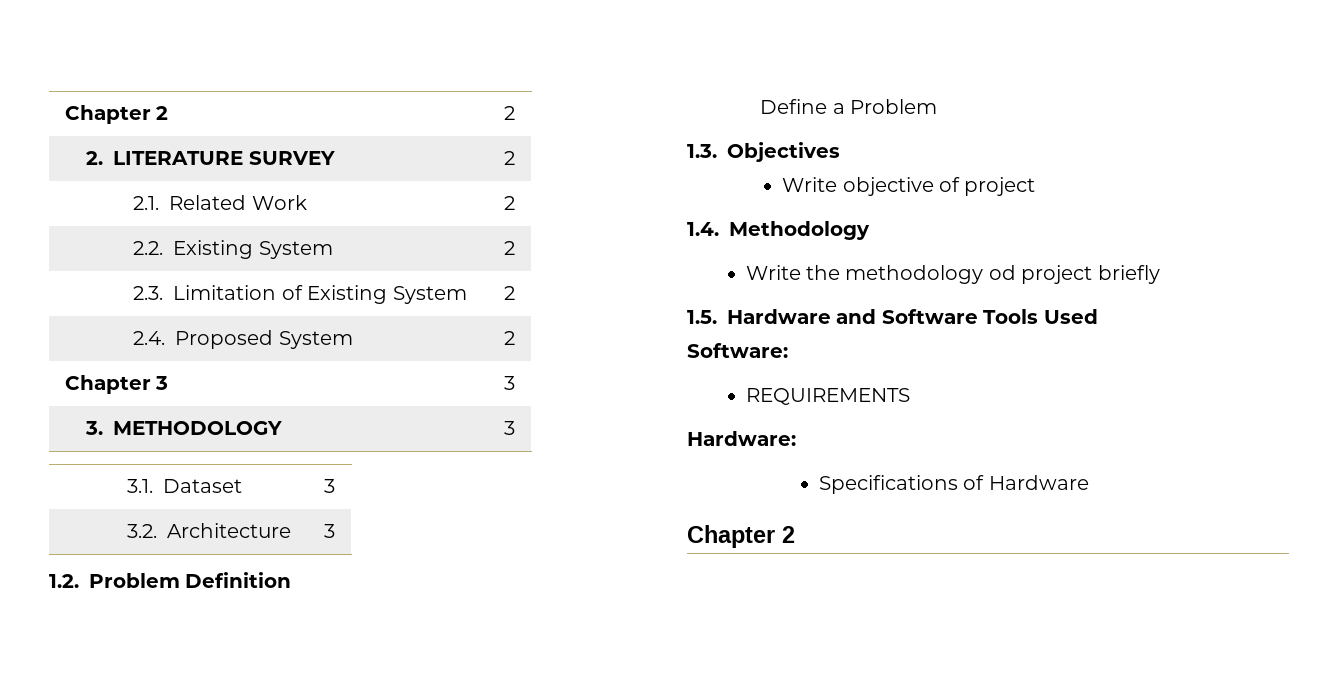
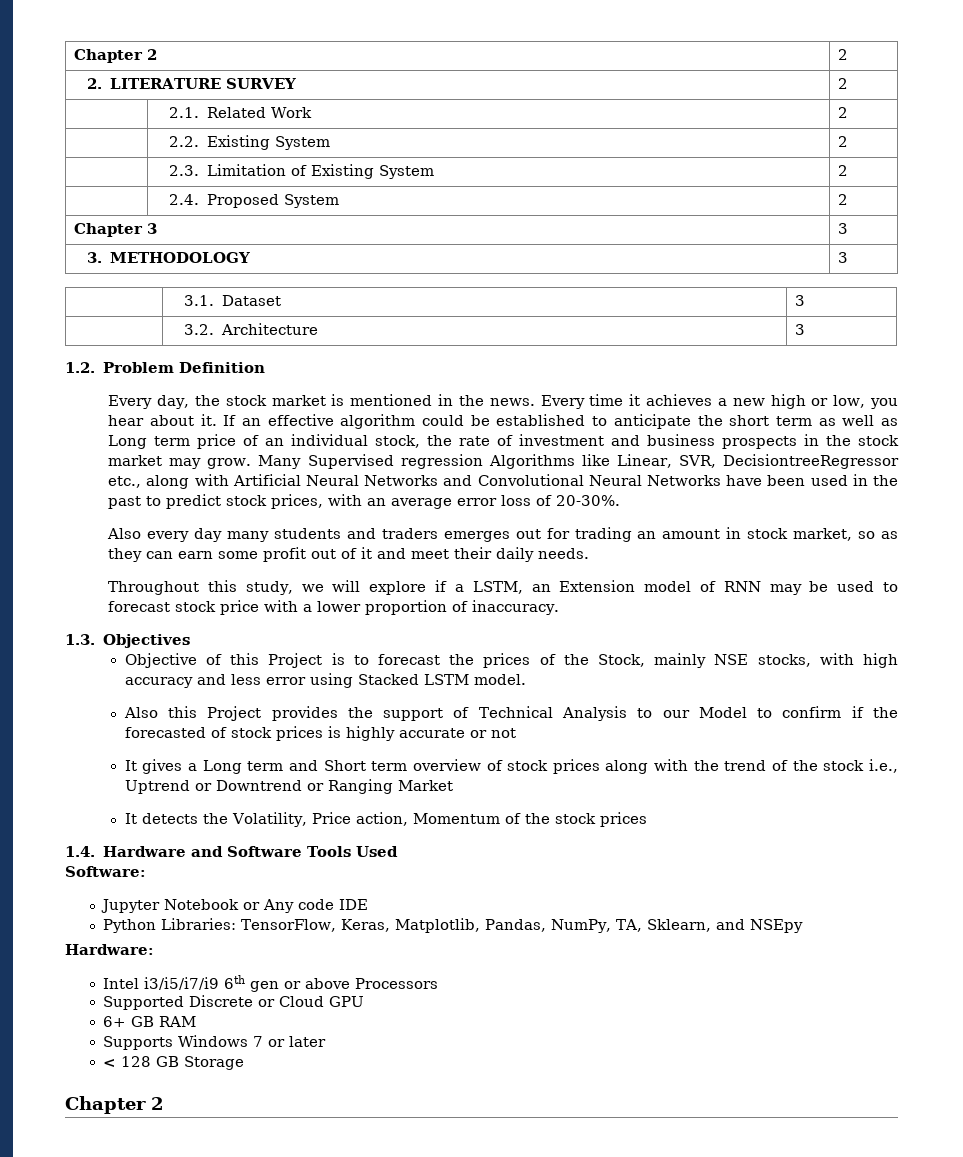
- Define a Problem
+ Every day, the stock market is mentioned in the news. Every time it achieves a new high or low, you hear about it. If an effective algorithm could be established to anticipate the short term as well as Long term price of an individual stock, the rate of investment and business prospects in the stock market may grow. Many Supervised regression Algorithms like Linear, SVR, DecisiontreeRegressor etc., along with Artificial Neural Networks and Convolutional Neural Networks have been used in the past to predict stock prices, with an average error loss of 20-30%.
+ Also every day many students and traders emerges out for trading an amount in stock market, so as they can earn some profit out of it and meet their daily needs.
+ Throughout this study, we will explore if a LSTM, an Extension model of RNN may be used to forecast stock price with a lower proportion of inaccuracy.
  1.3. Objectives
- Write objective of project
- 1.4. Methodology
- Write the methodology od project briefly
- 1.5. Hardware and Software Tools Used
+ Objective of this Project is to forecast the prices of the Stock, mainly NSE stocks, with high accuracy and less error using Stacked LSTM model.
+ Also this Project provides the support of Technical Analysis to our Model to confirm if the forecasted of stock prices is highly accurate or not
+ It gives a Long term and Short term overview of stock prices along with the trend of the stock i.e., Uptrend or Downtrend or Ranging Market
+ It detects the Volatility, Price action, Momentum of the stock prices
+ 1.4. Hardware and Software Tools Used
- REQUIREMENTS
+ Jupyter Notebook or Any code IDE
+ Python Libraries: TensorFlow, Keras, Matplotlib, Pandas, NumPy, TA, Sklearn, and NSEpy
  Hardware:
- Specifications of Hardware
+ Intel i3/i5/i7/i9 6th gen or above Processors
+ Supported Discrete or Cloud GPU
+ 6+ GB RAM
+ Supports Windows 7 or later
+ < 128 GB Storage

